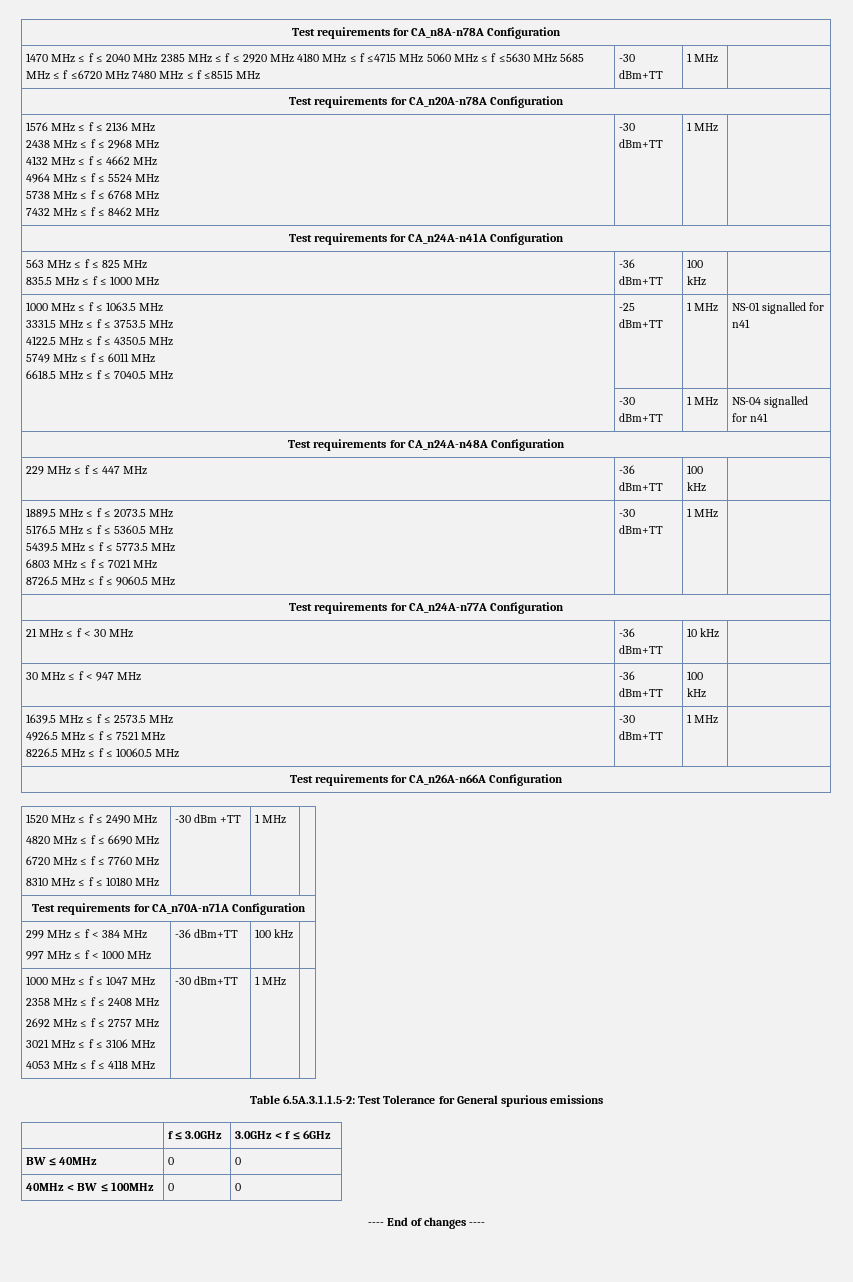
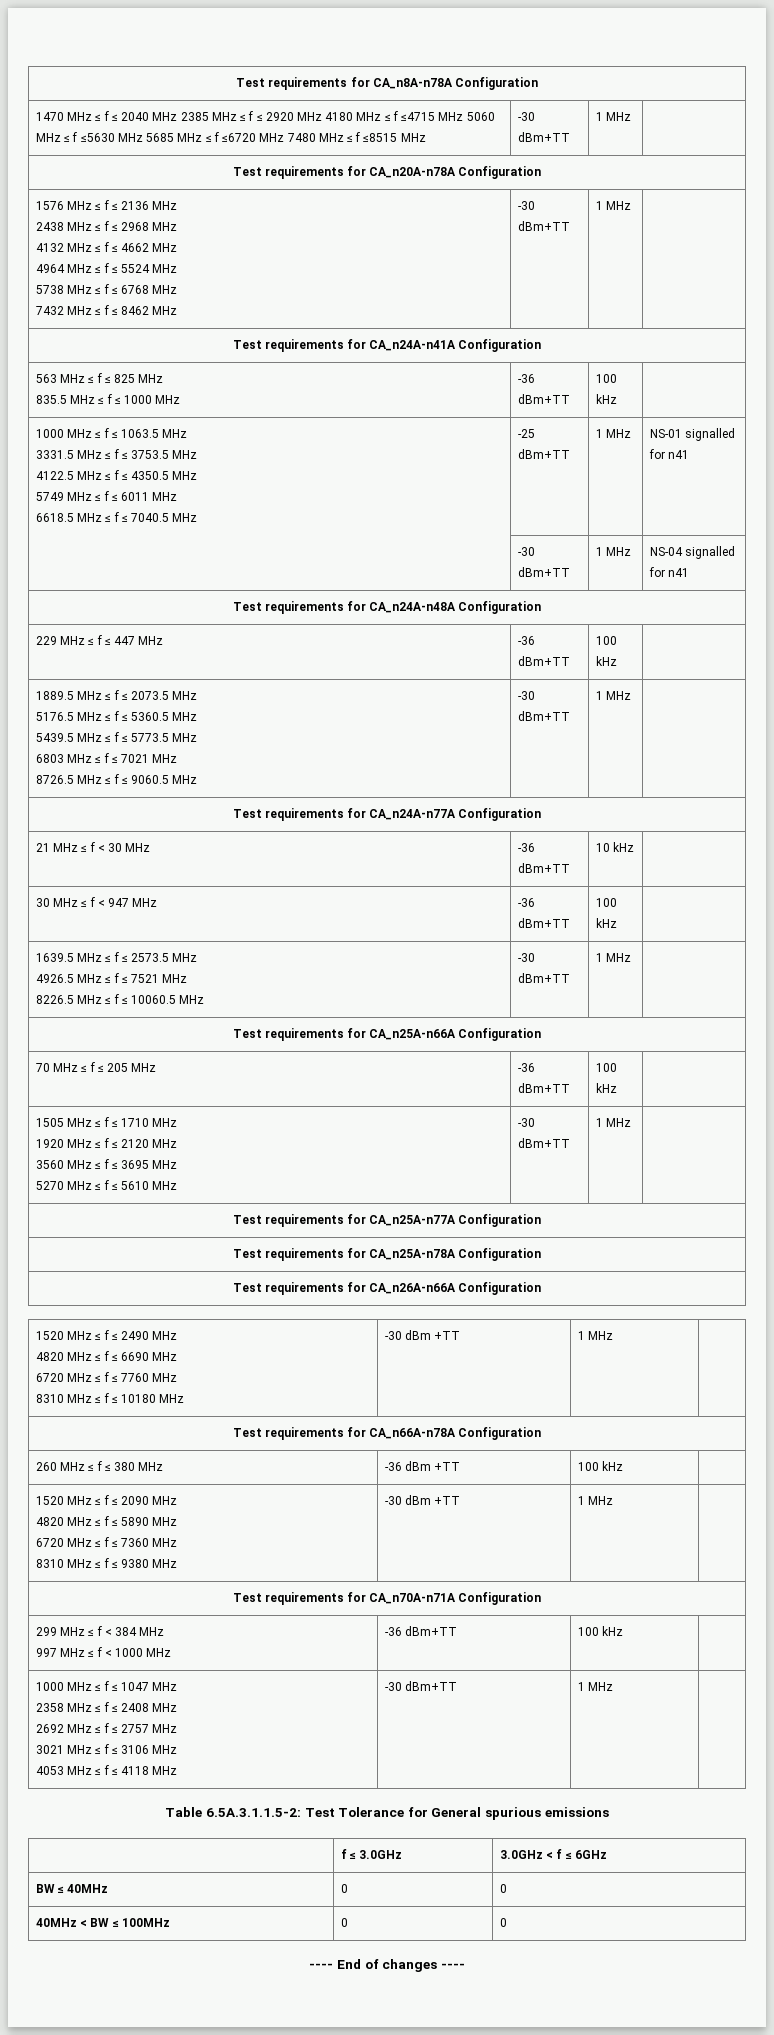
+ Test requirements for CA_n25A-n66A Configuration
+ 70 MHz ≤ f ≤ 205 MHz | -36 dBm+TT | 100 kHz |
+ 1505 MHz ≤ f ≤ 1710 MHz
+ 1920 MHz ≤ f ≤ 2120 MHz
+ 3560 MHz ≤ f ≤ 3695 MHz
+ 5270 MHz ≤ f ≤ 5610 MHz | -30 dBm+TT | 1 MHz |
+ Test requirements for CA_n25A-n77A Configuration
+ Test requirements for CA_n25A-n78A Configuration
+ Test requirements for CA_n66A-n78A Configuration
+ 260 MHz ≤ f ≤ 380 MHz | -36 dBm +TT | 100 kHz |
+ 1520 MHz ≤ f ≤ 2090 MHz
+ 4820 MHz ≤ f ≤ 5890 MHz
+ 6720 MHz ≤ f ≤ 7360 MHz
+ 8310 MHz ≤ f ≤ 9380 MHz | -30 dBm +TT | 1 MHz |

